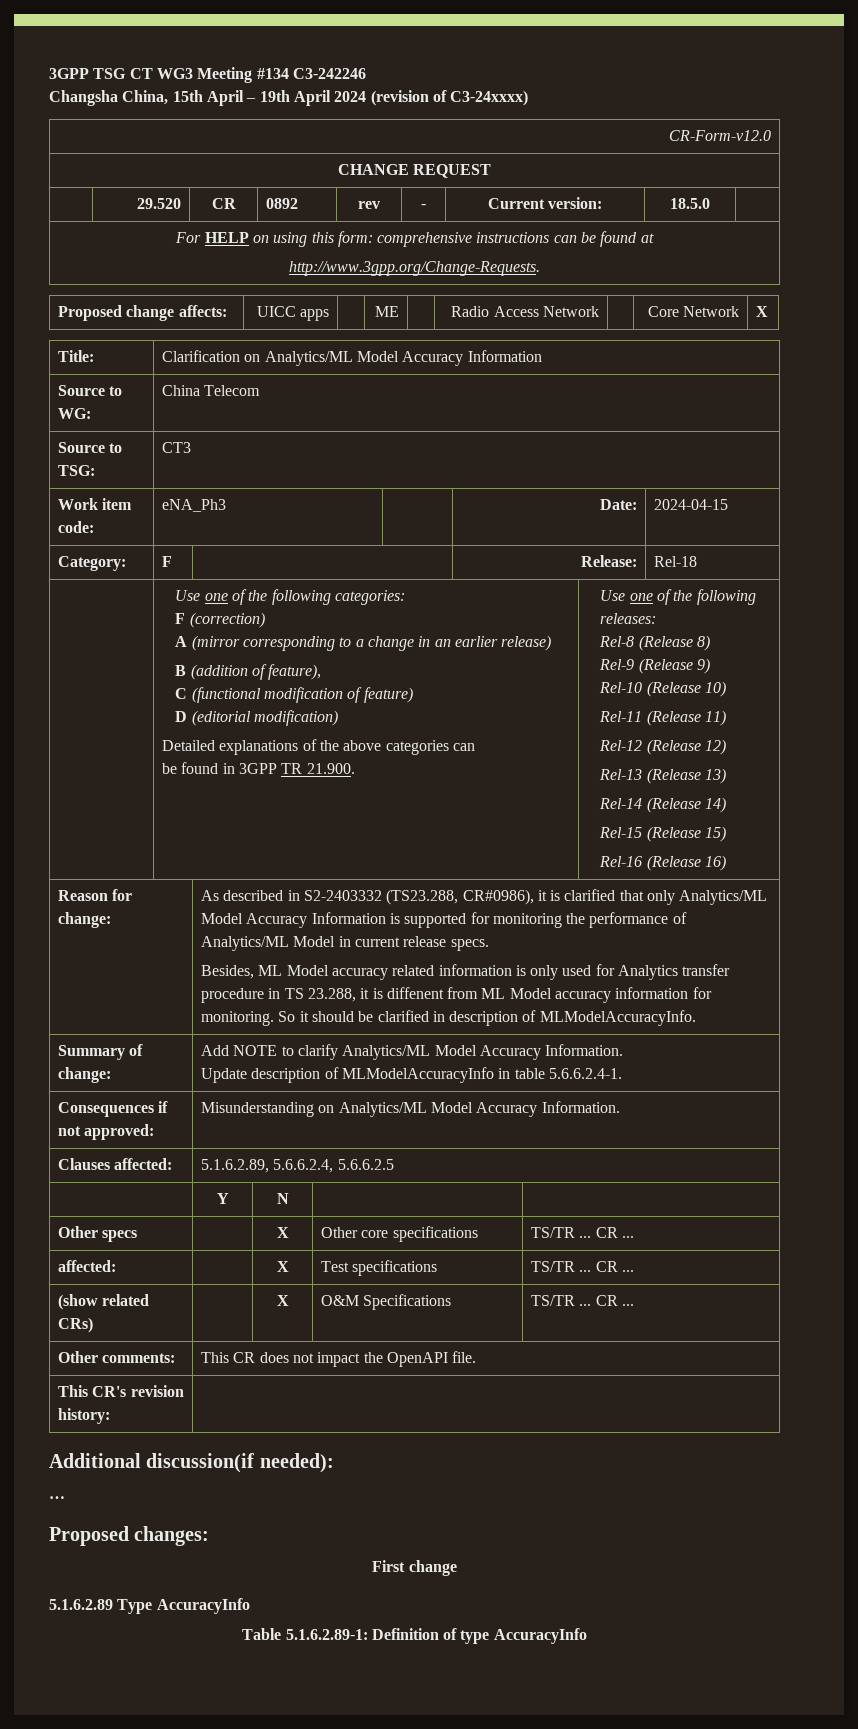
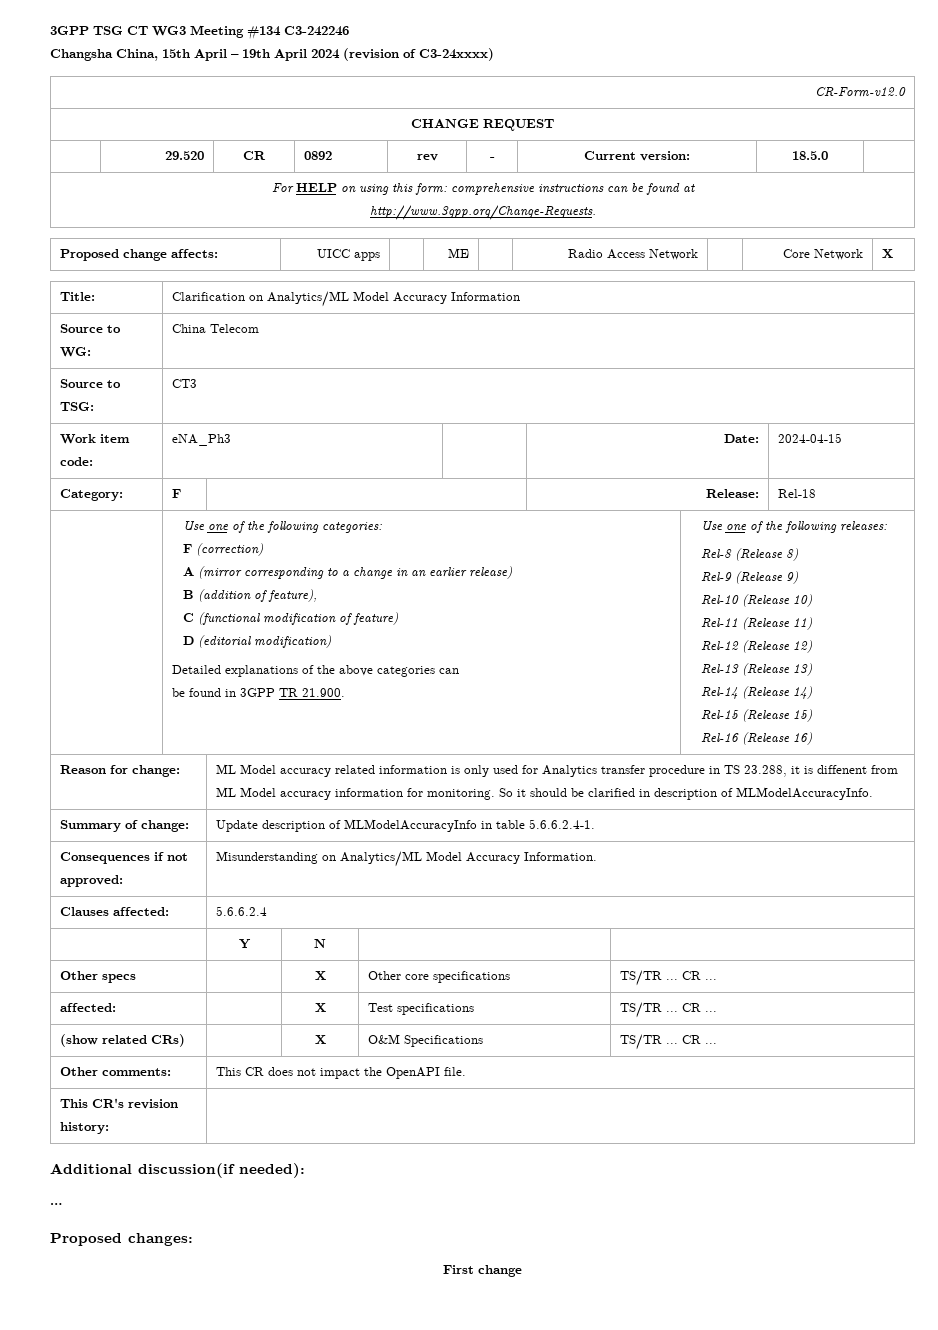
- As described in S2-2403332 (TS23.288, CR#0986), it is clarified that only Analytics/ML Model Accuracy Information is supported for monitoring the performance of Analytics/ML Model in current release specs.
- Besides, ML Model accuracy related information is only used for Analytics transfer procedure in TS 23.288, it is diffenent from ML Model accuracy information for monitoring.
+ ML Model accuracy related information is only used for Analytics transfer procedure in TS 23.288, it is diffenent from ML Model accuracy information for monitoring.
- Summary of change: | Add NOTE to clarify Analytics/ML Model Accuracy Information.
- Update description of MLModelAccuracyInfo in table 5.6.6.2.4-1.
+ Summary of change: | Update description of MLModelAccuracyInfo in table 5.6.6.2.4-1.
- Clauses affected: | 5.1.6.2.89, 5.6.6.2.4, 5.6.6.2.5
+ Clauses affected: | 5.6.6.2.4
- 5.1.6.2.89 Type AccuracyInfo
- Table 5.1.6.2.89-1: Definition of type AccuracyInfo

